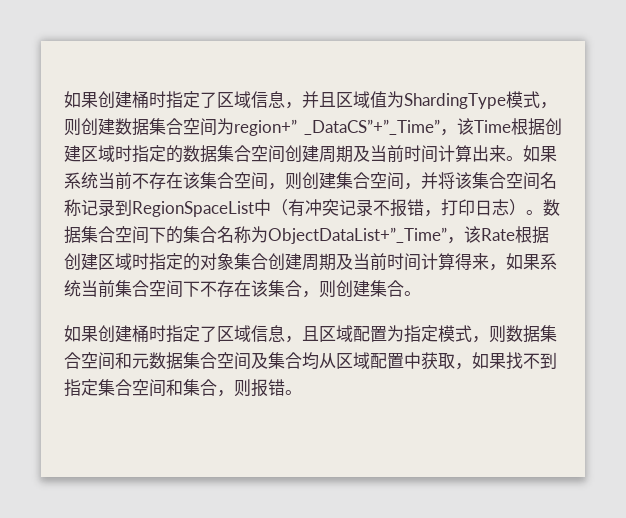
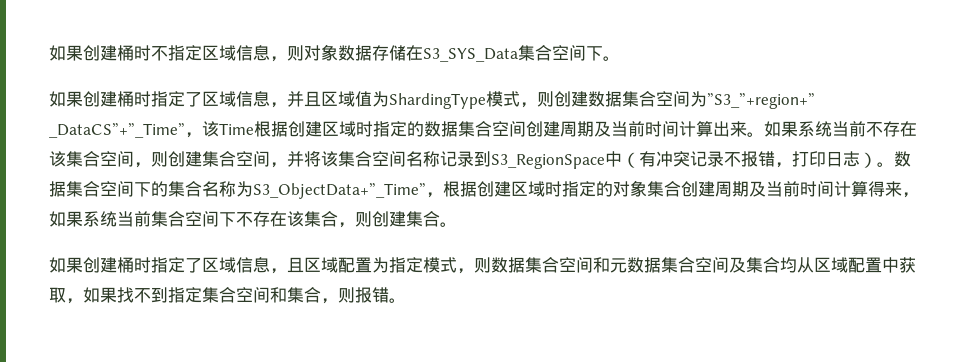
- 如果创建桶时指定了区域信息，并且区域值为ShardingType模式，则创建数据集合空间为region+” _DataCS”+”_Time”，该Time根据创建区域时指定的数据集合空间创建周期及当前时间计算出来。
+ 如果创建桶时不指定区域信息，则对象数据存储在S3_SYS_Data集合空间下。
+ 如果创建桶时指定了区域信息，并且区域值为ShardingType模式，则创建数据集合空间为”S3_”+region+” _DataCS”+”_Time”，该Time根据创建区域时指定的数据集合空间创建周期及当前时间计算出来。
- 如果系统当前不存在该集合空间，则创建集合空间，并将该集合空间名称记录到RegionSpaceList中（有冲突记录不报错，打印日志）。
+ 如果系统当前不存在该集合空间，则创建集合空间，并将该集合空间名称记录到S3_RegionSpace中（有冲突记录不报错，打印日志）。
- 数据集合空间下的集合名称为ObjectDataList+”_Time”，该Rate根据创建区域时指定的对象集合创建周期及当前时间计算得来，如果系统当前集合空间下不存在该集合，则创建集合。
+ 数据集合空间下的集合名称为S3_ObjectData+”_Time”，根据创建区域时指定的对象集合创建周期及当前时间计算得来，如果系统当前集合空间下不存在该集合，则创建集合。

